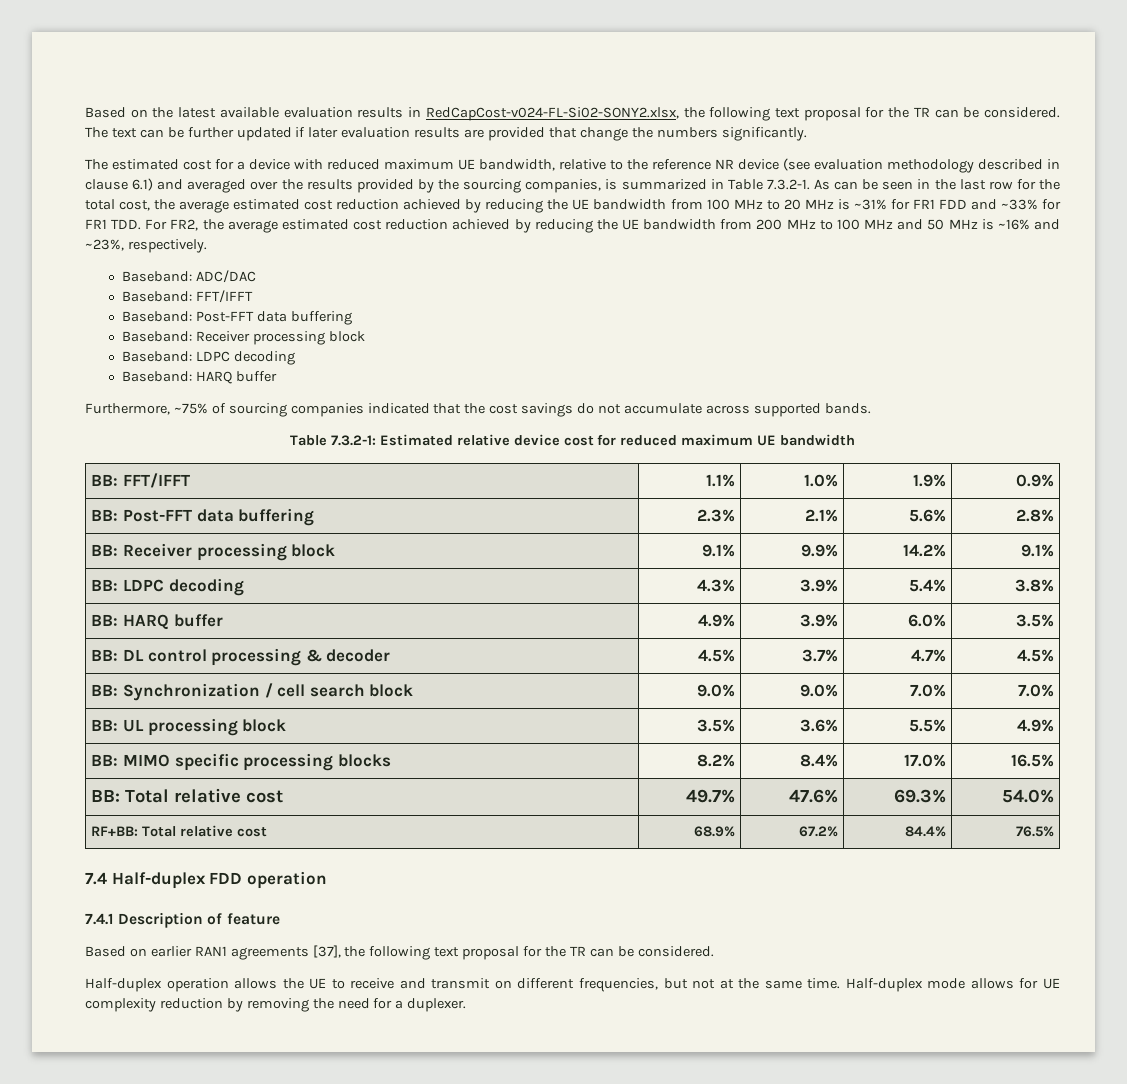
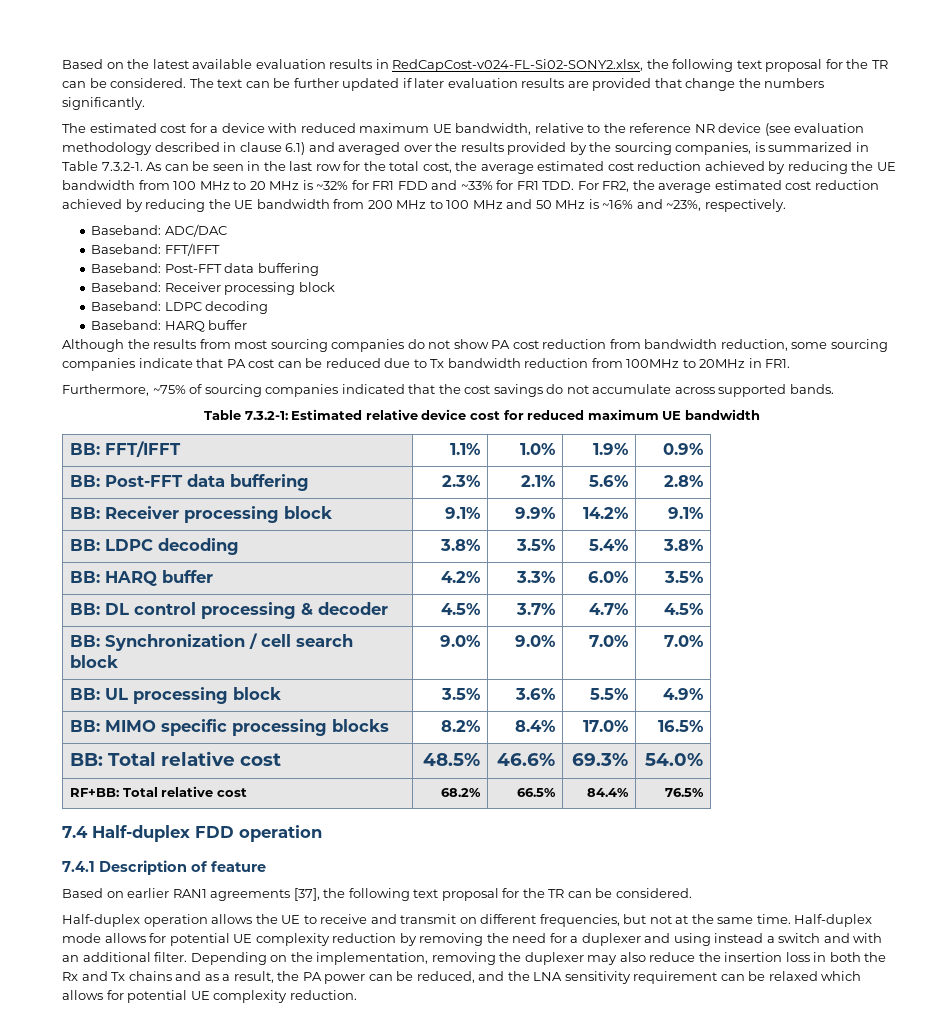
- The estimated cost for a device with reduced maximum UE bandwidth, relative to the reference NR device (see evaluation methodology described in clause 6.1) and averaged over the results provided by the sourcing companies, is summarized in Table 7.3.2-1. As can be seen in the last row for the total cost, the average estimated cost reduction achieved by reducing the UE bandwidth from 100 MHz to 20 MHz is ~31% for FR1 FDD and ~33% for FR1 TDD. For FR2, the average estimated cost reduction achieved by reducing the UE bandwidth from 200 MHz to 100 MHz and 50 MHz is ~16% and ~23%, respectively.
+ The estimated cost for a device with reduced maximum UE bandwidth, relative to the reference NR device (see evaluation methodology described in clause 6.1) and averaged over the results provided by the sourcing companies, is summarized in Table 7.3.2-1. As can be seen in the last row for the total cost, the average estimated cost reduction achieved by reducing the UE bandwidth from 100 MHz to 20 MHz is ~32% for FR1 FDD and ~33% for FR1 TDD. For FR2, the average estimated cost reduction achieved by reducing the UE bandwidth from 200 MHz to 100 MHz and 50 MHz is ~16% and ~23%, respectively.
+ Although the results from most sourcing companies do not show PA cost reduction from bandwidth reduction, some sourcing companies indicate that PA cost can be reduced due to Tx bandwidth reduction from 100MHz to 20MHz in FR1.
- BB: LDPC decoding | 4.3% | 3.9% | 5.4% | 3.8%
+ BB: LDPC decoding | 3.8% | 3.5% | 5.4% | 3.8%
- BB: HARQ buffer | 4.9% | 3.9% | 6.0% | 3.5%
+ BB: HARQ buffer | 4.2% | 3.3% | 6.0% | 3.5%
- BB: Total relative cost | 49.7% | 47.6% | 69.3% | 54.0%
+ BB: Total relative cost | 48.5% | 46.6% | 69.3% | 54.0%
- RF+BB: Total relative cost | 68.9% | 67.2% | 84.4% | 76.5%
+ RF+BB: Total relative cost | 68.2% | 66.5% | 84.4% | 76.5%
- Half-duplex mode allows for UE complexity reduction by removing the need for a duplexer.
+ Half-duplex mode allows for potential UE complexity reduction by removing the need for a duplexer and using instead a switch and with an additional filter. Depending on the implementation, removing the duplexer may also reduce the insertion loss in both the Rx and Tx chains and as a result, the PA power can be reduced, and the LNA sensitivity requirement can be relaxed which allows for potential UE complexity reduction.

